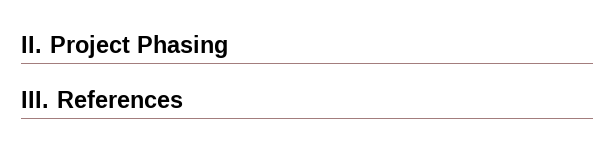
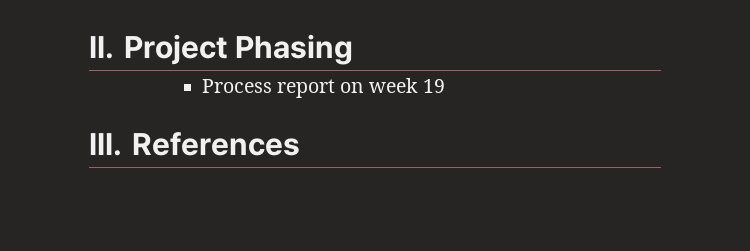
+ Process report on week 19

